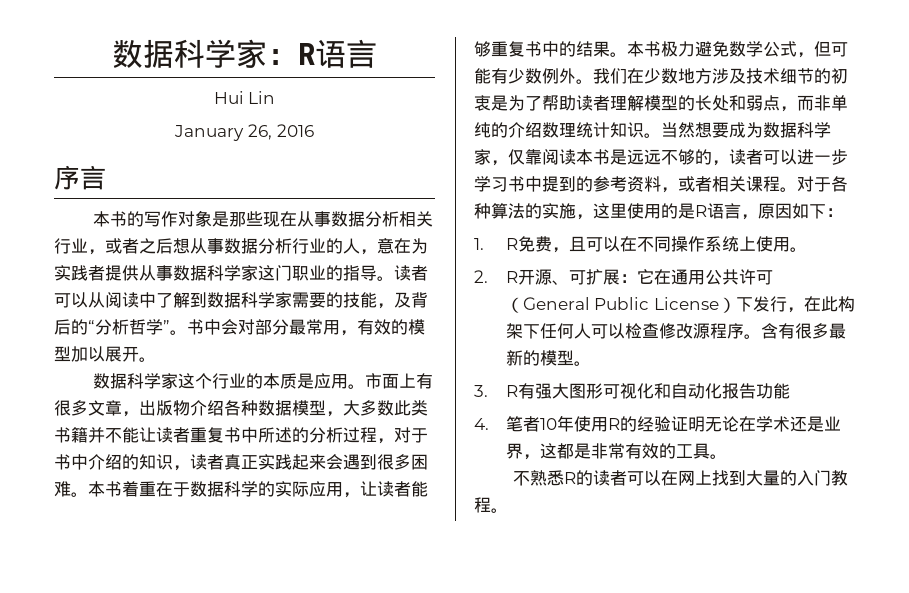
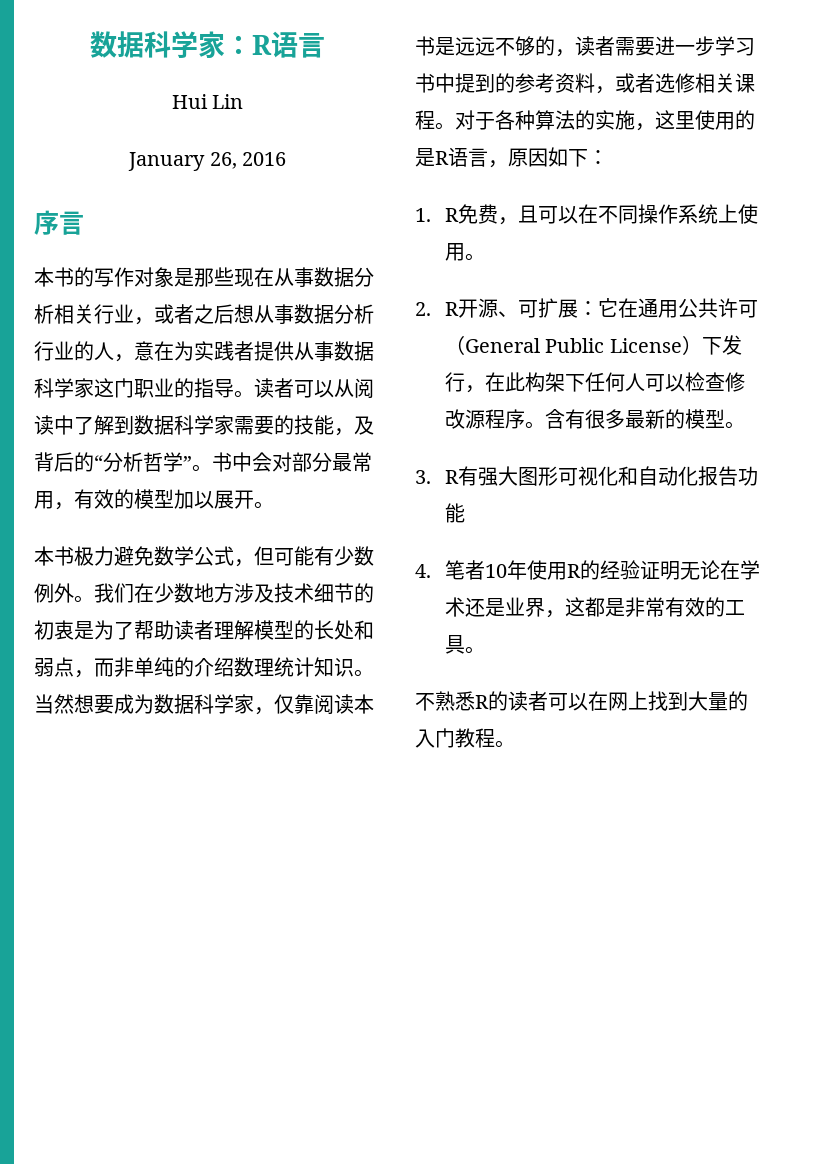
- 数据科学家这个行业的本质是应用。市面上有很多文章，出版物介绍各种数据模型，大多数此类书籍并不能让读者重复书中所述的分析过程，对于书中介绍的知识，读者真正实践起来会遇到很多困难。本书着重在于数据科学的实际应用，让读者能够重复书中的结果。
- 当然想要成为数据科学家，仅靠阅读本书是远远不够的，读者可以进一步学习书中提到的参考资料，或者相关课程。
+ 当然想要成为数据科学家，仅靠阅读本书是远远不够的，读者需要进一步学习书中提到的参考资料，或者选修相关课程。

